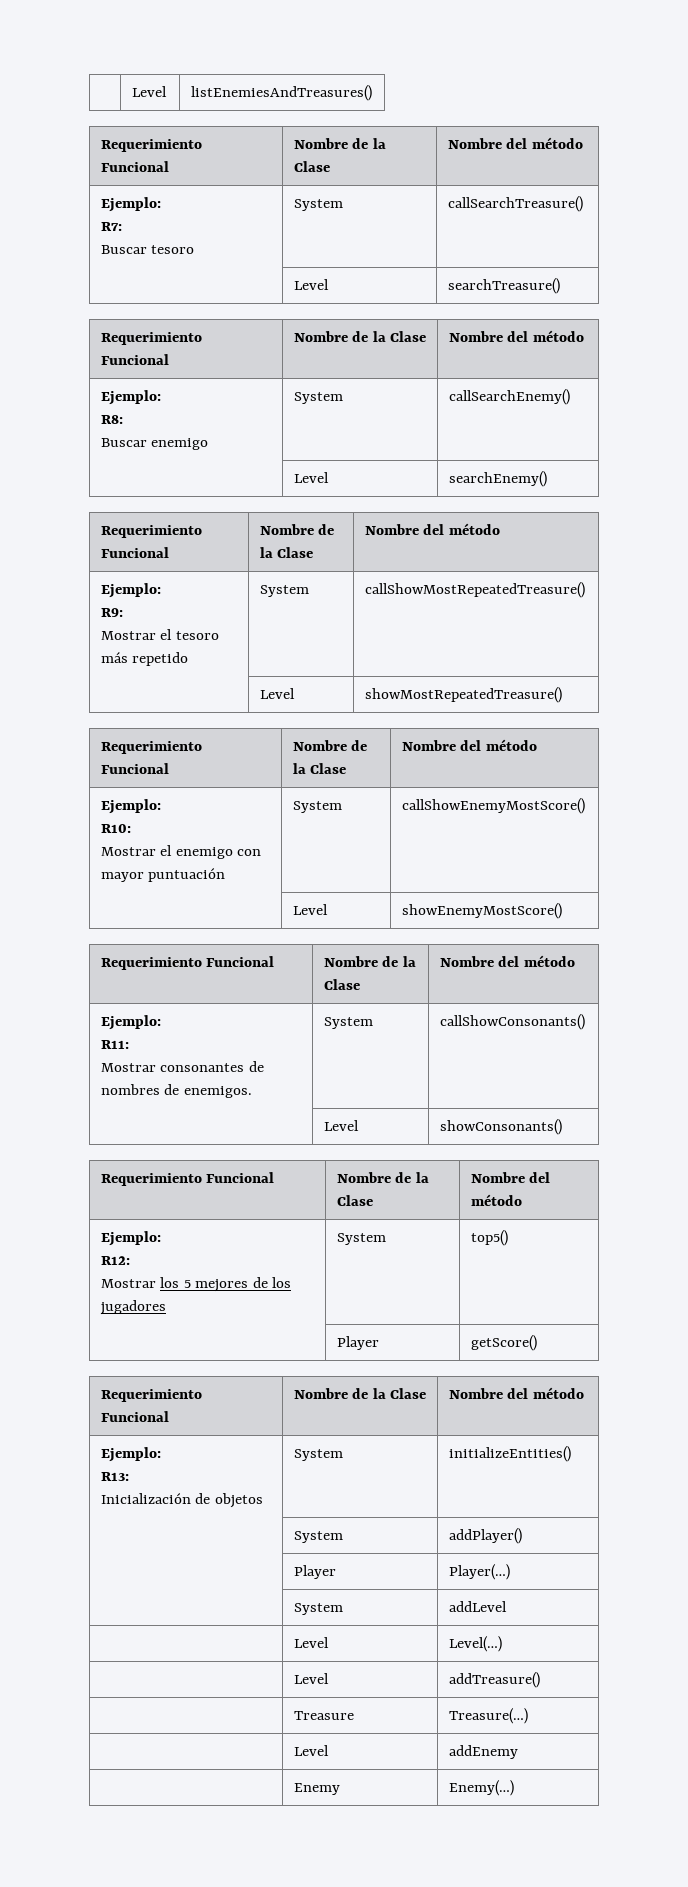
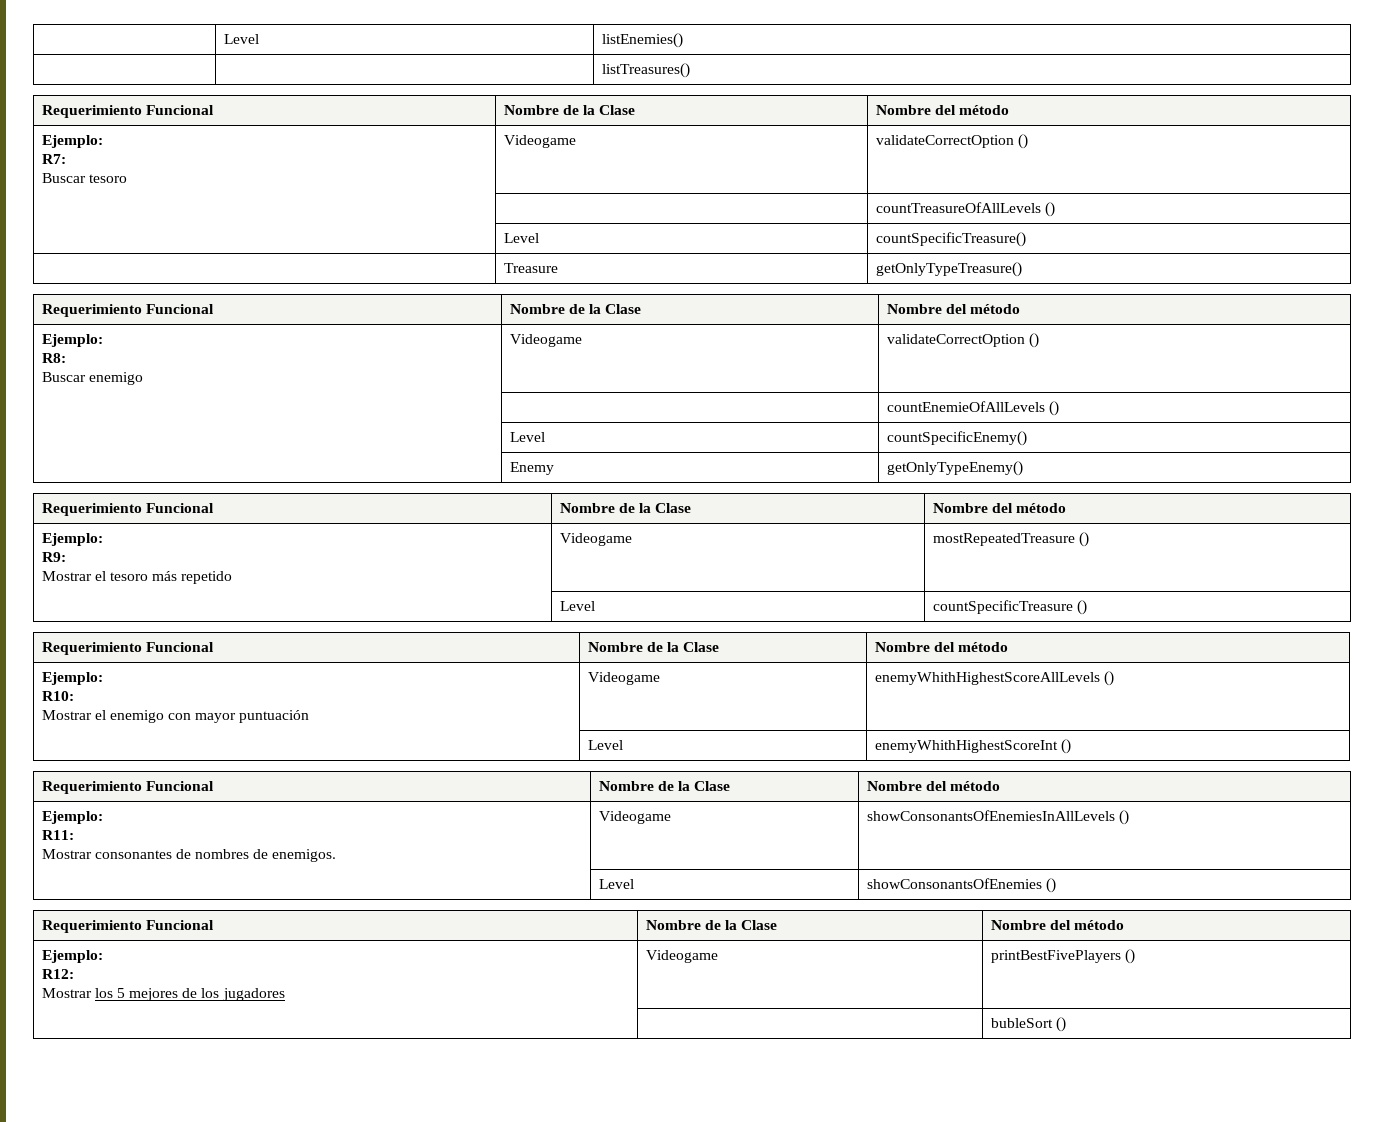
- | Level | listEnemiesAndTreasures()
+ | Level | listEnemies()
+ | | listTreasures()
  Requerimiento Funcional | Nombre de la Clase | Nombre del método
  Ejemplo:
  R7:
- Buscar tesoro | System | callSearchTreasure()
- | Level | searchTreasure()
+ Buscar tesoro | Videogame | validateCorrectOption ()
+ | | countTreasureOfAllLevels ()
+ | Level | countSpecificTreasure()
+ | Treasure | getOnlyTypeTreasure()
  Requerimiento Funcional | Nombre de la Clase | Nombre del método
  Ejemplo:
  R8:
- Buscar enemigo | System | callSearchEnemy()
- | Level | searchEnemy()
+ Buscar enemigo | Videogame | validateCorrectOption ()
+ | | countEnemieOfAllLevels ()
+ | Level | countSpecificEnemy()
+ | Enemy | getOnlyTypeEnemy()
  Requerimiento Funcional | Nombre de la Clase | Nombre del método
  Ejemplo:
  R9:
- Mostrar el tesoro más repetido | System | callShowMostRepeatedTreasure()
- | Level | showMostRepeatedTreasure()
+ Mostrar el tesoro más repetido | Videogame | mostRepeatedTreasure ()
+ | Level | countSpecificTreasure ()
  Requerimiento Funcional | Nombre de la Clase | Nombre del método
  Ejemplo:
  R10:
- Mostrar el enemigo con mayor puntuación | System | callShowEnemyMostScore()
- | Level | showEnemyMostScore()
+ Mostrar el enemigo con mayor puntuación | Videogame | enemyWhithHighestScoreAllLevels ()
+ | Level | enemyWhithHighestScoreInt ()
  Requerimiento Funcional | Nombre de la Clase | Nombre del método
  Ejemplo:
  R11:
- Mostrar consonantes de nombres de enemigos. | System | callShowConsonants()
- | Level | showConsonants()
+ Mostrar consonantes de nombres de enemigos. | Videogame | showConsonantsOfEnemiesInAllLevels ()
+ | Level | showConsonantsOfEnemies ()
  Requerimiento Funcional | Nombre de la Clase | Nombre del método
  Ejemplo:
  R12:
- Mostrar los 5 mejores de los jugadores | System | top5()
- | Player | getScore()
- Requerimiento Funcional | Nombre de la Clase | Nombre del método
- Ejemplo:
- R13:
- Inicialización de objetos | System | initializeEntities()
- | System | addPlayer()
- | Player | Player(…)
- | System | addLevel
- | Level | Level(…)
- | Level | addTreasure()
- | Treasure | Treasure(…)
- | Level | addEnemy
- | Enemy | Enemy(…)
+ Mostrar los 5 mejores de los jugadores | Videogame | printBestFivePlayers ()
+ | | bubleSort ()

